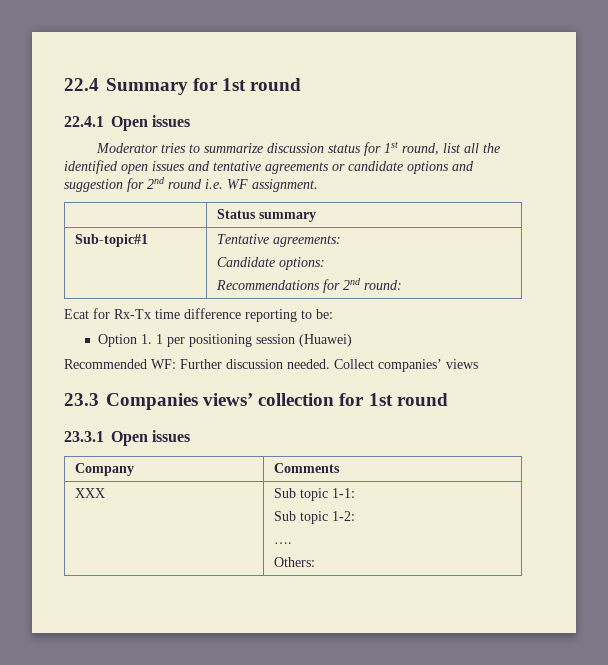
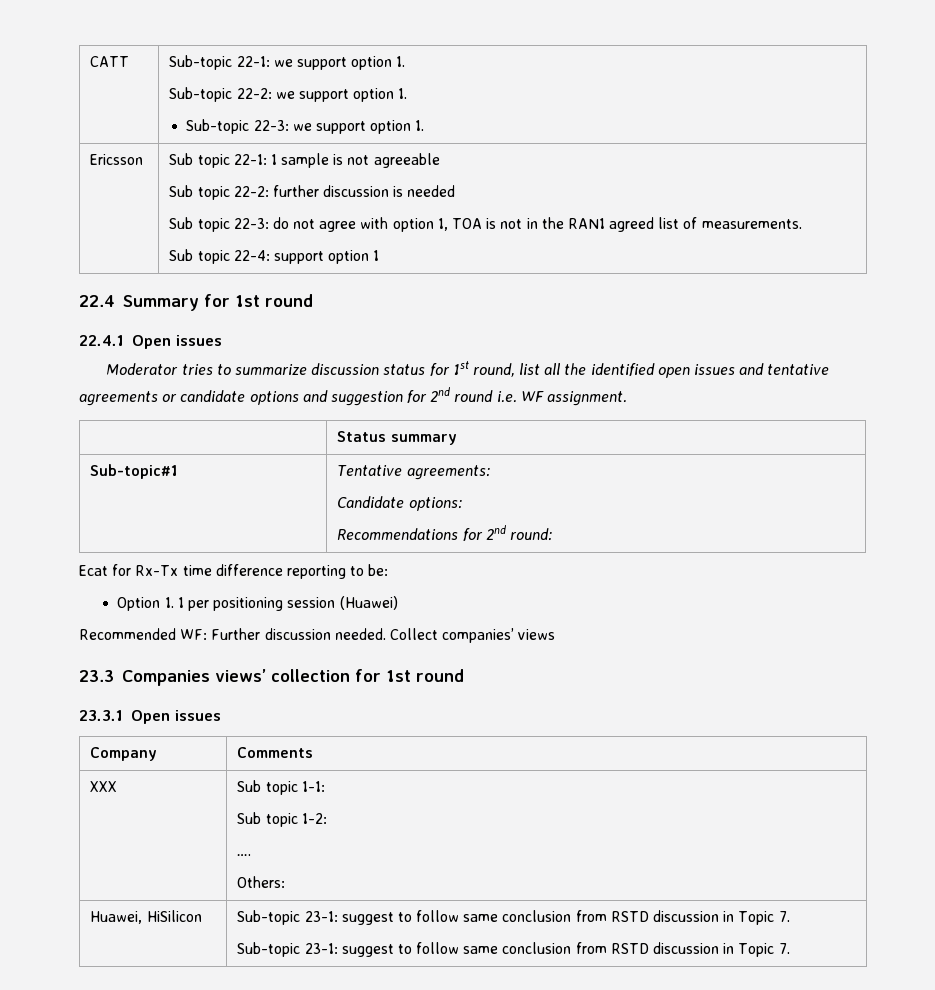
+ CATT | Sub-topic 22-1: we support option 1.
+ Sub-topic 22-2: we support option 1.
+ Sub-topic 22-3: we support option 1.
+ Ericsson | Sub topic 22-1: 1 sample is not agreeable
+ Sub topic 22-2: further discussion is needed
+ Sub topic 22-3: do not agree with option 1, TOA is not in the RAN1 agreed list of measurements.
+ Sub topic 22-4: support option 1
+ Huawei, HiSilicon | Sub-topic 23-1: suggest to follow same conclusion from RSTD discussion in Topic 7.
+ Sub-topic 23-1: suggest to follow same conclusion from RSTD discussion in Topic 7.

